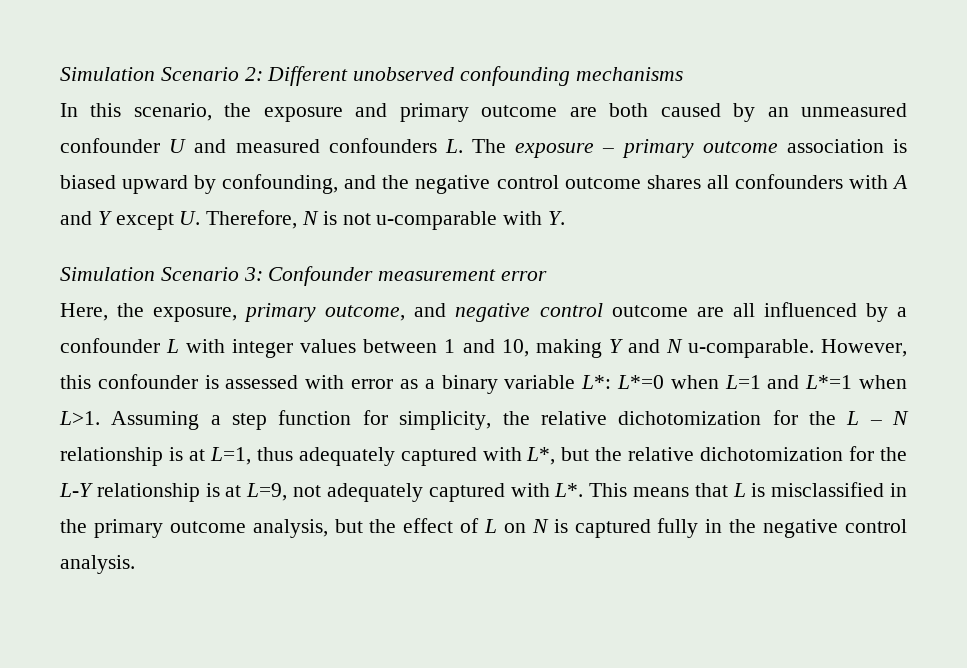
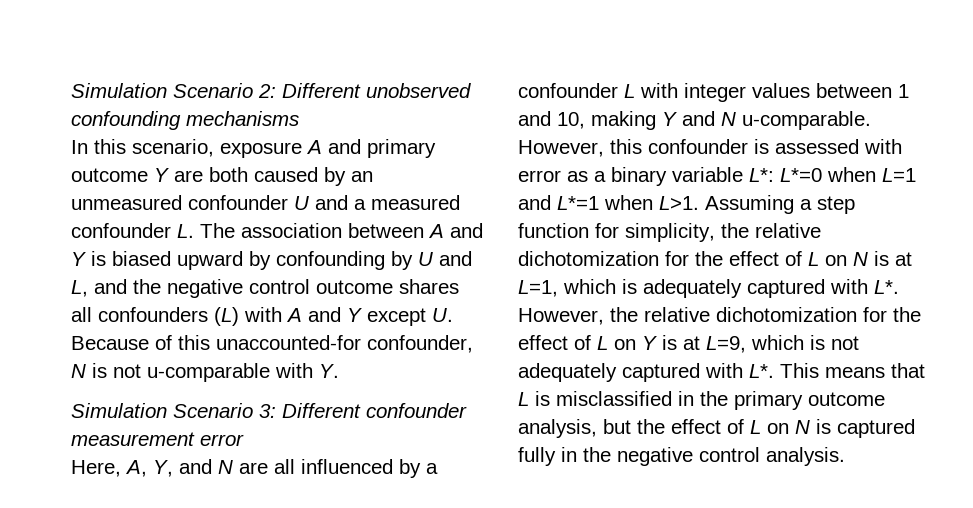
- In this scenario, the exposure and primary outcome are both caused by an unmeasured confounder U and measured confounders L. The exposure – primary outcome association is biased upward by confounding, and the negative control outcome shares all confounders with A and Y except U. Therefore, N is not u-comparable with Y.
+ In this scenario, exposure A and primary outcome Y are both caused by an unmeasured confounder U and a measured confounder L. The association between A and Y is biased upward by confounding by U and L, and the negative control outcome shares all confounders (L) with A and Y except U. Because of this unaccounted-for confounder, N is not u-comparable with Y.
- Simulation Scenario 3: Confounder measurement error
+ Simulation Scenario 3: Different confounder measurement error
- Here, the exposure, primary outcome, and negative control outcome are all influenced by a confounder L with integer values between 1 and 10, making Y and N u-comparable.
+ Here, A, Y, and N are all influenced by a confounder L with integer values between 1 and 10, making Y and N u-comparable.
- L*=0 when L=1 and L*=1 when L>1. Assuming a step function for simplicity, the relative dichotomization for the L – N relationship is at L=1, thus adequately captured with L*, but the relative dichotomization for the L-Y relationship is at L=9, not adequately captured with L*. This means that L is misclassified in the primary outcome analysis, but the effect of L on N is captured fully in the negative control analysis.
+ L*=0 when L=1 and L*=1 when L>1. Assuming a step function for simplicity, the relative dichotomization for the effect of L on N is at L=1, which is adequately captured with L*. However, the relative dichotomization for the effect of L on Y is at L=9, which is not adequately captured with L*. This means that L is misclassified in the primary outcome analysis, but the effect of L on N is captured fully in the negative control analysis.

